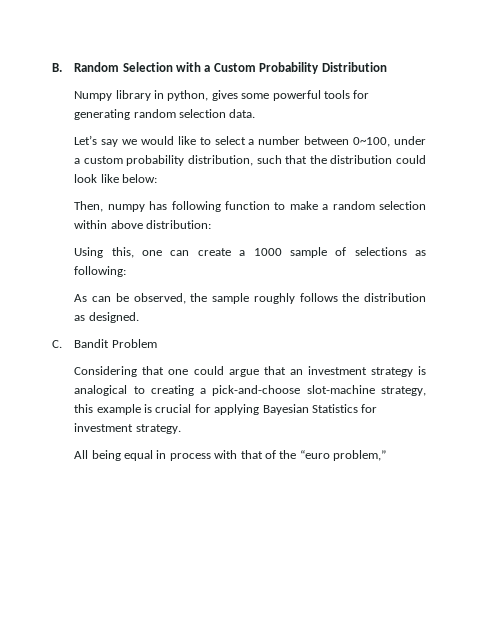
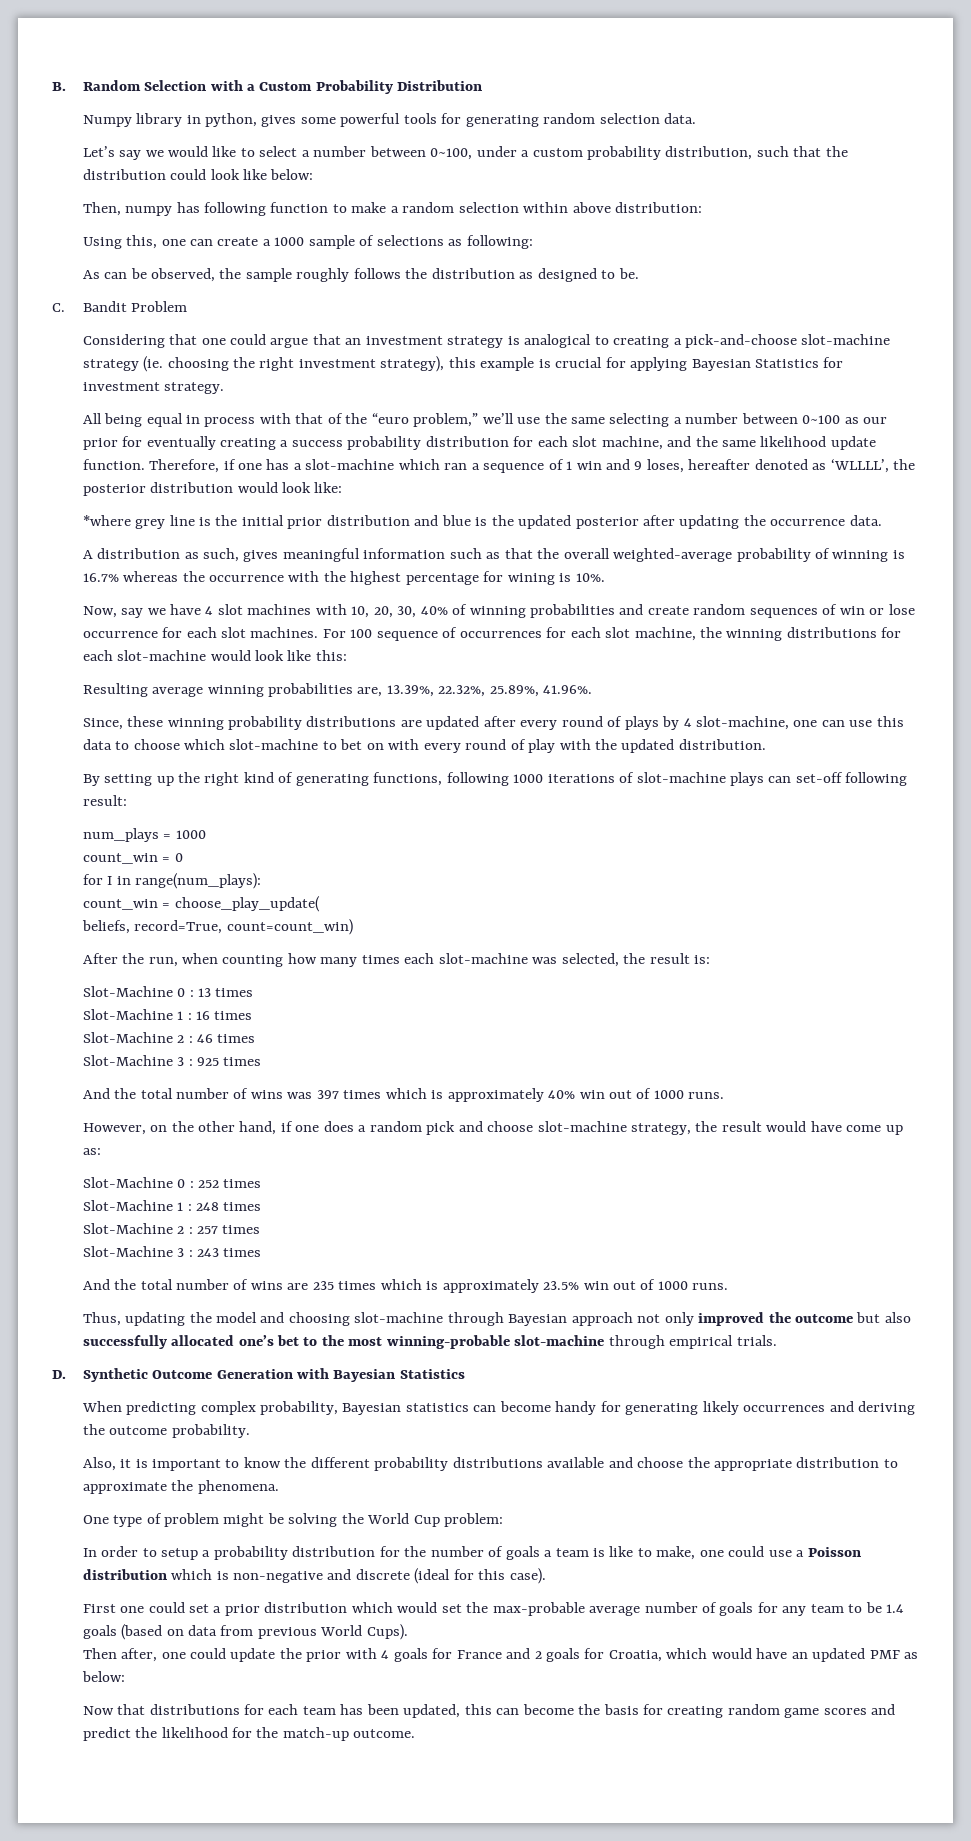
- As can be observed, the sample roughly follows the distribution as designed.
+ As can be observed, the sample roughly follows the distribution as designed to be.
- Considering that one could argue that an investment strategy is analogical to creating a pick-and-choose slot-machine strategy, this example is crucial for applying Bayesian Statistics for investment strategy.
+ Considering that one could argue that an investment strategy is analogical to creating a pick-and-choose slot-machine strategy (ie. choosing the right investment strategy), this example is crucial for applying Bayesian Statistics for investment strategy.
- All being equal in process with that of the “euro problem,”
+ All being equal in process with that of the “euro problem,” we’ll use the same selecting a number between 0~100 as our prior for eventually creating a success probability distribution for each slot machine, and the same likelihood update function. Therefore, if one has a slot-machine which ran a sequence of 1 win and 9 loses, hereafter denoted as ‘WLLLL’, the posterior distribution would look like:
+ *where grey line is the initial prior distribution and blue is the updated posterior after updating the occurrence data.
+ A distribution as such, gives meaningful information such as that the overall weighted-average probability of winning is 16.7% whereas the occurrence with the highest percentage for wining is 10%.
+ Now, say we have 4 slot machines with 10, 20, 30, 40% of winning probabilities and create random sequences of win or lose occurrence for each slot machines. For 100 sequence of occurrences for each slot machine, the winning distributions for each slot-machine would look like this:
+ Resulting average winning probabilities are, 13.39%, 22.32%, 25.89%, 41.96%.
+ Since, these winning probability distributions are updated after every round of plays by 4 slot-machine, one can use this data to choose which slot-machine to bet on with every round of play with the updated distribution.
+ By setting up the right kind of generating functions, following 1000 iterations of slot-machine plays can set-off following result:
+ num_plays = 1000
+ count_win = 0
+ for I in range(num_plays):
+ count_win = choose_play_update(
+ beliefs, record=True, count=count_win)
+ After the run, when counting how many times each slot-machine was selected, the result is:
+ Slot-Machine 0 : 13 times
+ Slot-Machine 1 : 16 times
+ Slot-Machine 2 : 46 times
+ Slot-Machine 3 : 925 times
+ And the total number of wins was 397 times which is approximately 40% win out of 1000 runs.
+ However, on the other hand, if one does a random pick and choose slot-machine strategy, the result would have come up as:
+ Slot-Machine 0 : 252 times
+ Slot-Machine 1 : 248 times
+ Slot-Machine 2 : 257 times
+ Slot-Machine 3 : 243 times
+ And the total number of wins are 235 times which is approximately 23.5% win out of 1000 runs.
+ Thus, updating the model and choosing slot-machine through Bayesian approach not only improved the outcome but also successfully allocated one’s bet to the most winning-probable slot-machine through empirical trials.
+ D. Synthetic Outcome Generation with Bayesian Statistics
+ When predicting complex probability, Bayesian statistics can become handy for generating likely occurrences and deriving the outcome probability.
+ Also, it is important to know the different probability distributions available and choose the appropriate distribution to approximate the phenomena.
+ One type of problem might be solving the World Cup problem:
+ In order to setup a probability distribution for the number of goals a team is like to make, one could use a Poisson distribution which is non-negative and discrete (ideal for this case).
+ First one could set a prior distribution which would set the max-probable average number of goals for any team to be 1.4 goals (based on data from previous World Cups).
+ Then after, one could update the prior with 4 goals for France and 2 goals for Croatia, which would have an updated PMF as below:
+ Now that distributions for each team has been updated, this can become the basis for creating random game scores and predict the likelihood for the match-up outcome.

